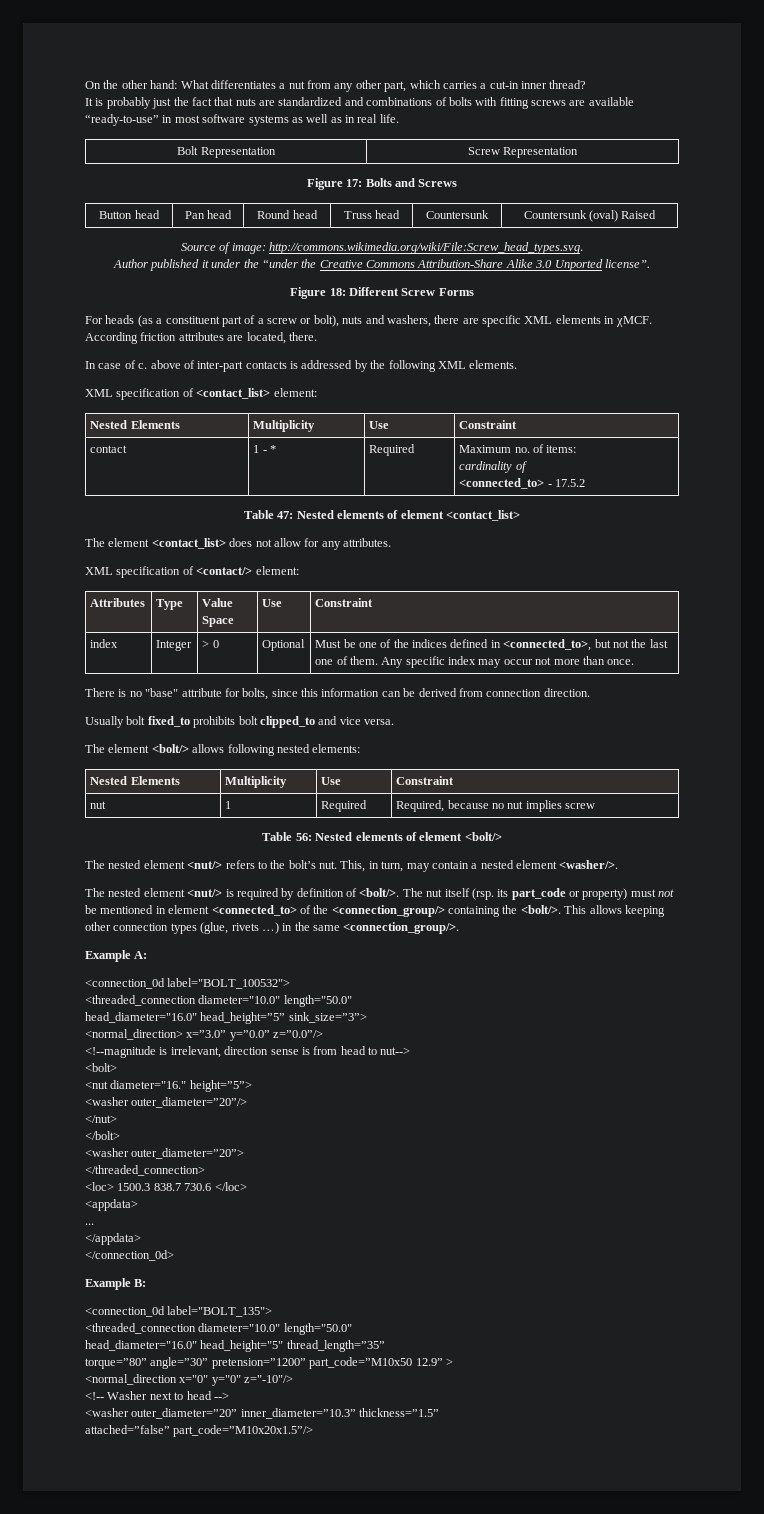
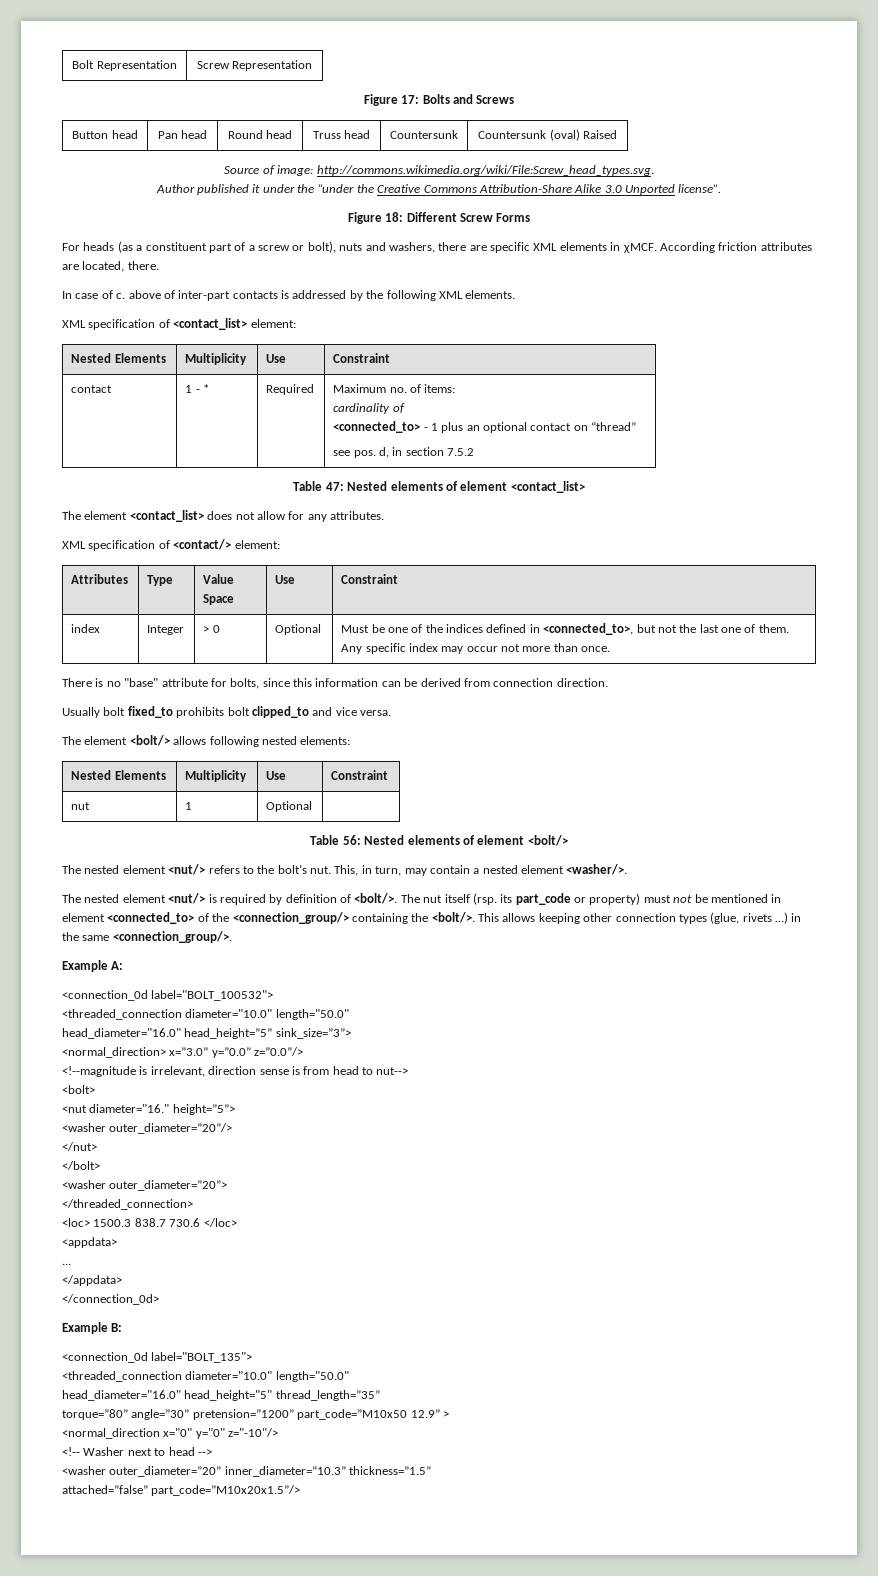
- On the other hand: What differentiates a nut from any other part, which carries a cut-in inner thread?
- It is probably just the fact that nuts are standardized and combinations of bolts with fitting screws are available “ready-to-use” in most software systems as well as in real life.
  contact | 1 - * | Required | Maximum no. of items:
  cardinality of
- <connected_to> - 17.5.2
+ <connected_to> - 1 plus an optional contact on “thread”
+ see pos. d, in section 7.5.2
- nut | 1 | Required | Required, because no nut implies screw
+ nut | 1 | Optional |

